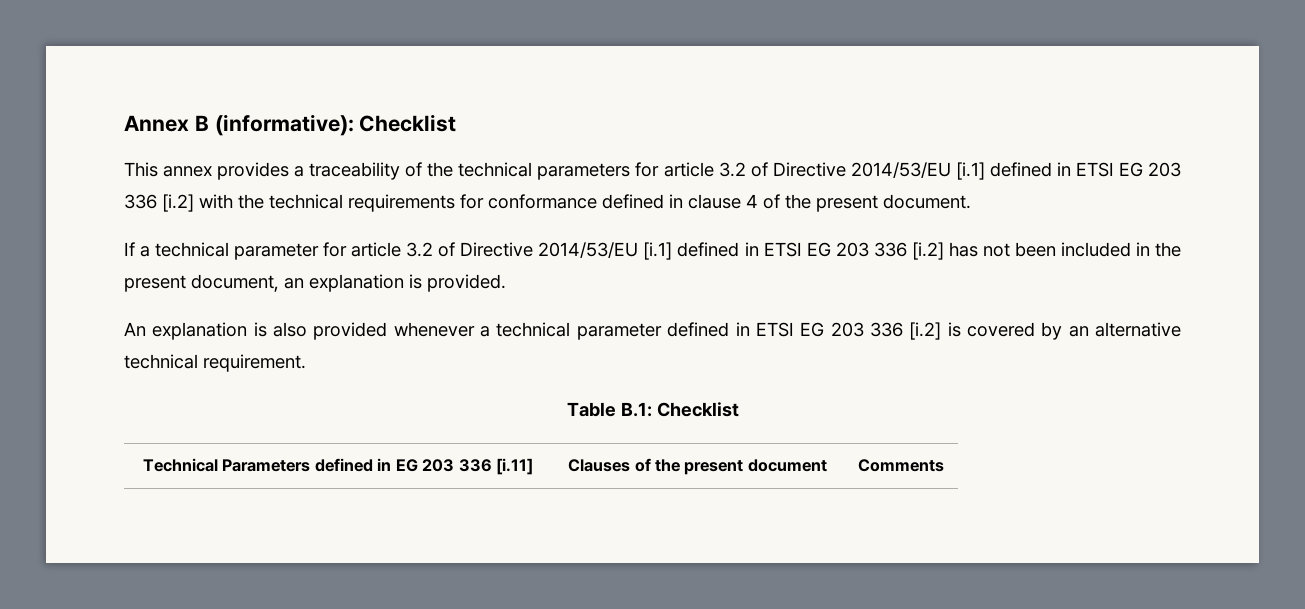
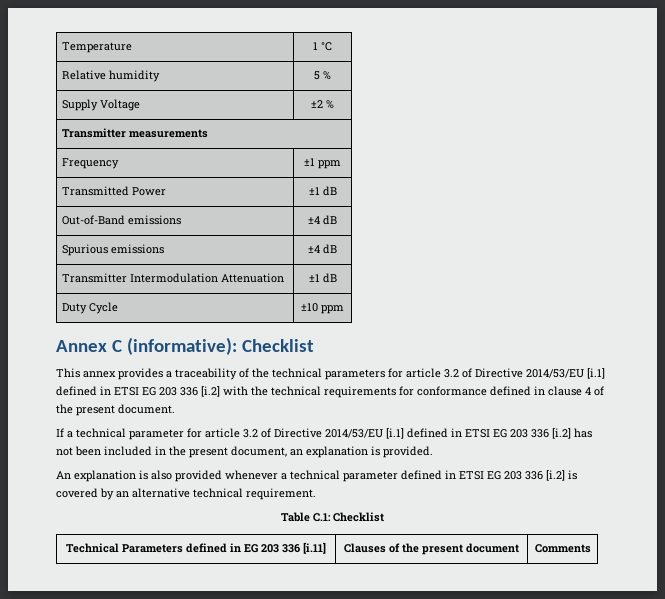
- Annex B (informative): Checklist
+ Temperature | 1 °C
+ Relative humidity | 5 %
+ Supply Voltage | ±2 %
+ Transmitter measurements
+ Frequency | ±1 ppm
+ Transmitted Power | ±1 dB
+ Out-of-Band emissions | ±4 dB
+ Spurious emissions | ±4 dB
+ Transmitter Intermodulation Attenuation | ±1 dB
+ Duty Cycle | ±10 ppm
+ Annex C (informative): Checklist
- Table B.1: Checklist
+ Table C.1: Checklist

